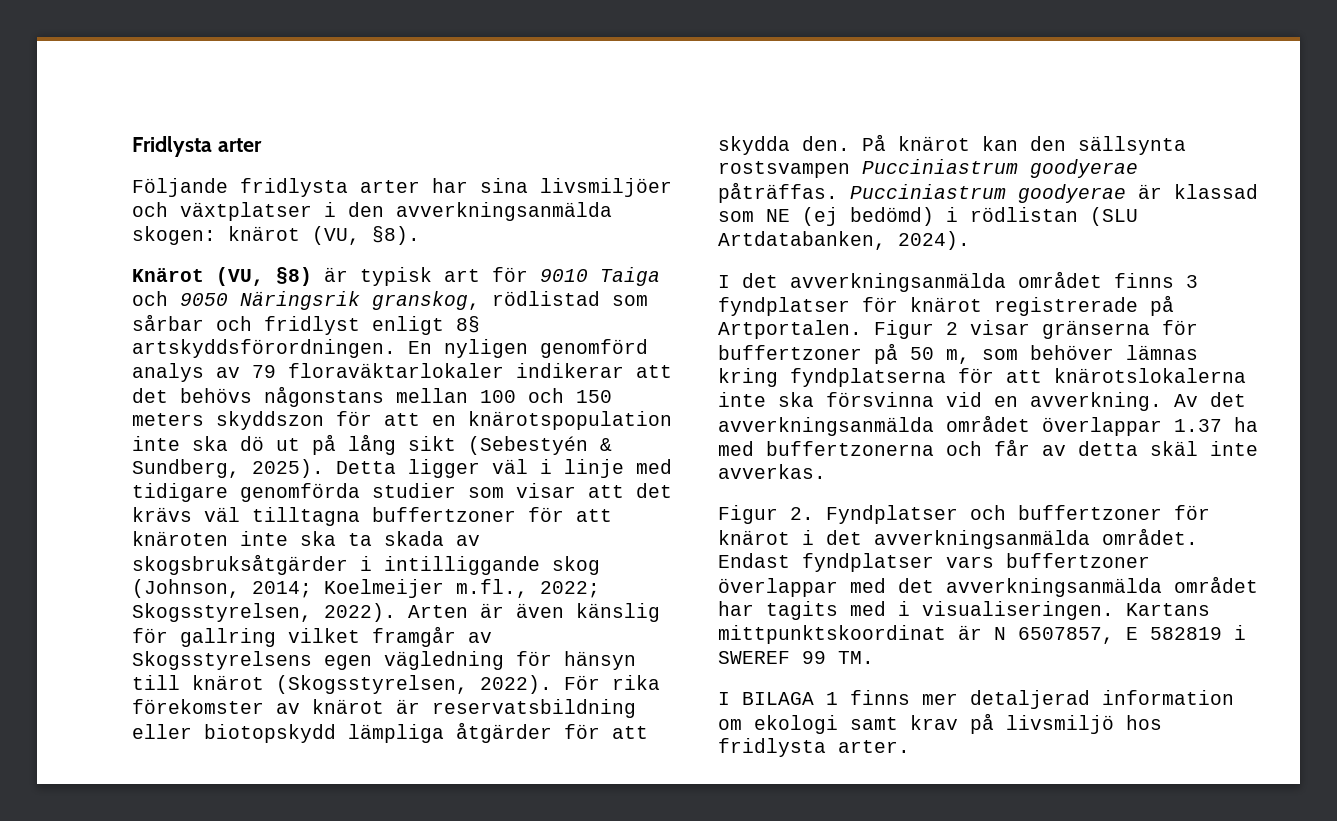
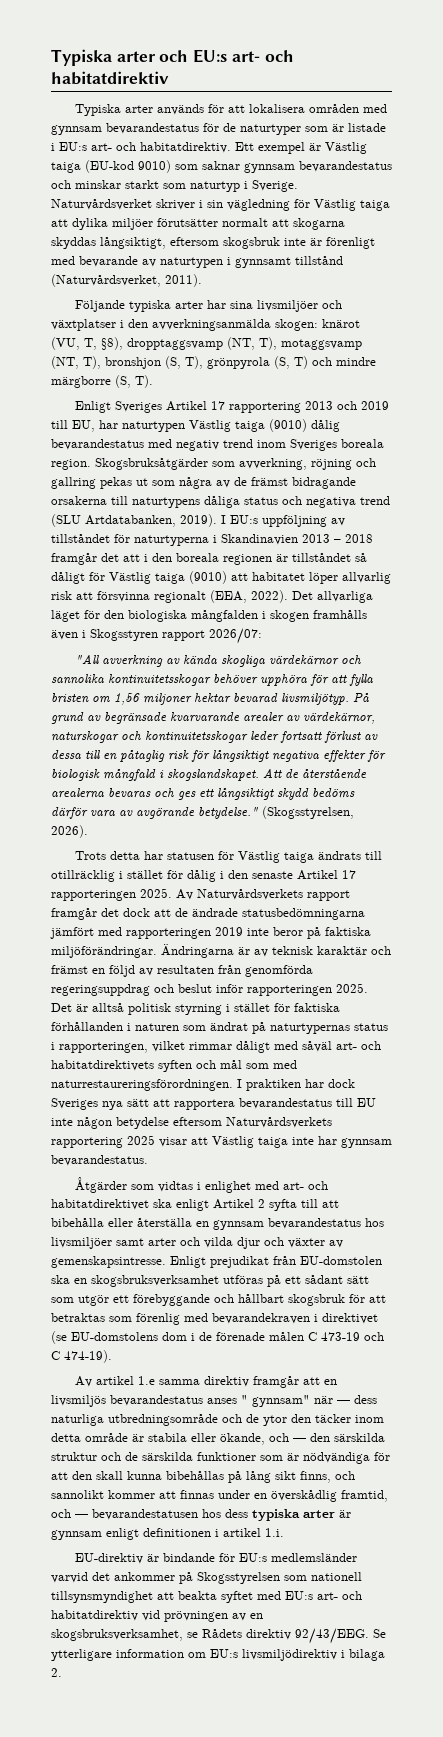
- Fridlysta arter
+ Typiska arter och EU:s art- och habitatdirektiv
+ Typiska arter används för att lokalisera områden med gynnsam bevarandestatus för de naturtyper som är listade i EU:s art- och habitatdirektiv. Ett exempel är Västlig taiga (EU-kod 9010) som saknar gynnsam bevarandestatus och minskar starkt som naturtyp i Sverige. Naturvårdsverket skriver i sin vägledning för Västlig taiga att dylika miljöer förutsätter normalt att skogarna skyddas långsiktigt, eftersom skogsbruk inte är förenligt med bevarande av naturtypen i gynnsamt tillstånd (Naturvårdsverket, 2011).
- Följande fridlysta arter har sina livsmiljöer och växtplatser i den avverkningsanmälda skogen: knärot (VU, §8).
- Knärot (VU, §8) är typisk art för 9010 Taiga och 9050 Näringsrik granskog, rödlistad som sårbar och fridlyst enligt 8§ artskyddsförordningen. En nyligen genomförd analys av 79 floraväktarlokaler indikerar att det behövs någonstans mellan 100 och 150 meters skyddszon för att en knärotspopulation inte ska dö ut på lång sikt (Sebestyén & Sundberg, 2025). Detta ligger väl i linje med tidigare genomförda studier som visar att det krävs väl tilltagna buffertzoner för att knäroten inte ska ta skada av skogsbruksåtgärder i intilliggande skog (Johnson, 2014; Koelmeijer m.fl., 2022; Skogsstyrelsen, 2022). Arten är även känslig för gallring vilket framgår av Skogsstyrelsens egen vägledning för hänsyn till knärot (Skogsstyrelsen, 2022). För rika förekomster av knärot är reservatsbildning eller biotopskydd lämpliga åtgärder för att skydda den. På knärot kan den sällsynta rostsvampen Pucciniastrum goodyerae påträffas. Pucciniastrum goodyerae är klassad som NE (ej bedömd) i rödlistan (SLU Artdatabanken, 2024).
- I det avverkningsanmälda området finns 3 fyndplatser för knärot registrerade på Artportalen. Figur 2 visar gränserna för buffertzoner på 50 m, som behöver lämnas kring fyndplatserna för att knärotslokalerna inte ska försvinna vid en avverkning. Av det avverkningsanmälda området överlappar 1.37 ha med buffertzonerna och får av detta skäl inte avverkas.
- Figur 2. Fyndplatser och buffertzoner för knärot i det avverkningsanmälda området. Endast fyndplatser vars buffertzoner överlappar med det avverkningsanmälda området har tagits med i visualiseringen. Kartans mittpunktskoordinat är N 6507857, E 582819 i SWEREF 99 TM.
- I BILAGA 1 finns mer detaljerad information om ekologi samt krav på livsmiljö hos fridlysta arter.
+ Följande typiska arter har sina livsmiljöer och växtplatser i den avverkningsanmälda skogen: knärot (VU, T, §8), dropptaggsvamp (NT, T), motaggsvamp (NT, T), bronshjon (S, T), grönpyrola (S, T) och mindre märgborre (S, T).
+ Enligt Sveriges Artikel 17 rapportering 2013 och 2019 till EU, har naturtypen Västlig taiga (9010) dålig bevarandestatus med negativ trend inom Sveriges boreala region. Skogsbruksåtgärder som avverkning, röjning och gallring pekas ut som några av de främst bidragande orsakerna till naturtypens dåliga status och negativa trend (SLU Artdatabanken, 2019). I EU:s uppföljning av tillståndet för naturtyperna i Skandinavien 2013 – 2018 framgår det att i den boreala regionen är tillståndet så dåligt för Västlig taiga (9010) att habitatet löper allvarlig risk att försvinna regionalt (EEA, 2022). Det allvarliga läget för den biologiska mångfalden i skogen framhålls även i Skogsstyren rapport 2026/07:
+ "All avverkning av kända skogliga värdekärnor och sannolika kontinuitetsskogar behöver upphöra för att fylla bristen om 1,56 miljoner hektar bevarad livsmiljötyp. På grund av begränsade kvarvarande arealer av värdekärnor, naturskogar och kontinuitetsskogar leder fortsatt förlust av dessa till en påtaglig risk för långsiktigt negativa effekter för biologisk mångfald i skogslandskapet. Att de återstående arealerna bevaras och ges ett långsiktigt skydd bedöms därför vara av avgörande betydelse." (Skogsstyrelsen, 2026).
+ Trots detta har statusen för Västlig taiga ändrats till otillräcklig i stället för dålig i den senaste Artikel 17 rapporteringen 2025. Av Naturvårdsverkets rapport framgår det dock att de ändrade statusbedömningarna jämfört med rapporteringen 2019 inte beror på faktiska miljöförändringar. Ändringarna är av teknisk karaktär och främst en följd av resultaten från genomförda regeringsuppdrag och beslut inför rapporteringen 2025. Det är alltså politisk styrning i stället för faktiska förhållanden i naturen som ändrat på naturtypernas status i rapporteringen, vilket rimmar dåligt med såväl art- och habitatdirektivets syften och mål som med naturrestaureringsförordningen. I praktiken har dock Sveriges nya sätt att rapportera bevarandestatus till EU inte någon betydelse eftersom Naturvårdsverkets rapportering 2025 visar att Västlig taiga inte har gynnsam bevarandestatus.
+ Åtgärder som vidtas i enlighet med art- och habitatdirektivet ska enligt Artikel 2 syfta till att bibehålla eller återställa en gynnsam bevarandestatus hos livsmiljöer samt arter och vilda djur och växter av gemenskapsintresse. Enligt prejudikat från EU-domstolen ska en skogsbruksverksamhet utföras på ett sådant sätt som utgör ett förebyggande och hållbart skogsbruk för att betraktas som förenlig med bevarandekraven i direktivet (se EU-domstolens dom i de förenade målen C 473-19 och C 474-19).
+ Av artikel 1.e samma direktiv framgår att en livsmiljös bevarandestatus anses " gynnsam" när — dess naturliga utbredningsområde och de ytor den täcker inom detta område är stabila eller ökande, och — den särskilda struktur och de särskilda funktioner som är nödvändiga för att den skall kunna bibehållas på lång sikt finns, och sannolikt kommer att finnas under en överskådlig framtid, och — bevarandestatusen hos dess typiska arter är gynnsam enligt definitionen i artikel 1.i.
+ EU-direktiv är bindande för EU:s medlemsländer varvid det ankommer på Skogsstyrelsen som nationell tillsynsmyndighet att beakta syftet med EU:s art- och habitatdirektiv vid prövningen av en skogsbruksverksamhet, se Rådets direktiv 92/43/EEG. Se ytterligare information om EU:s livsmiljödirektiv i bilaga 2.

